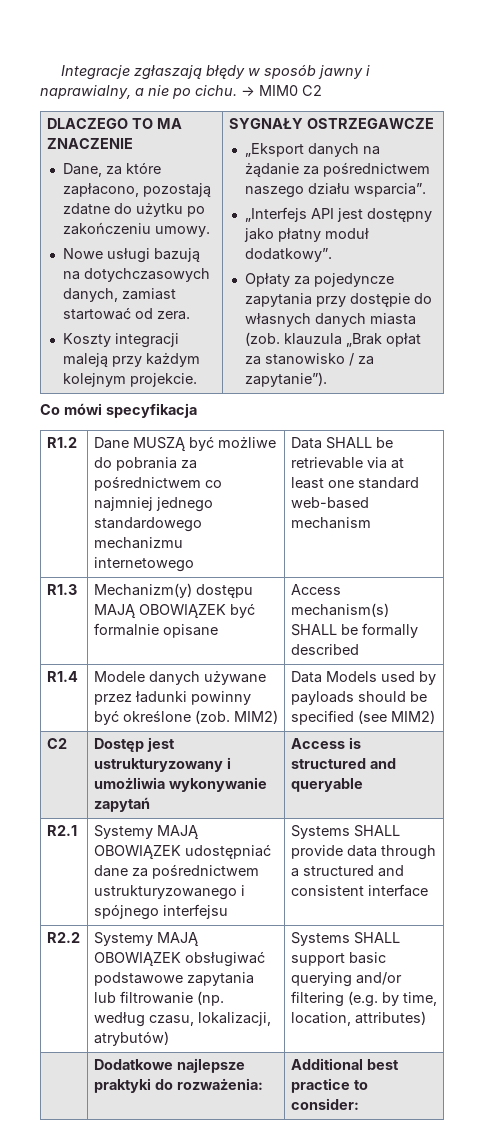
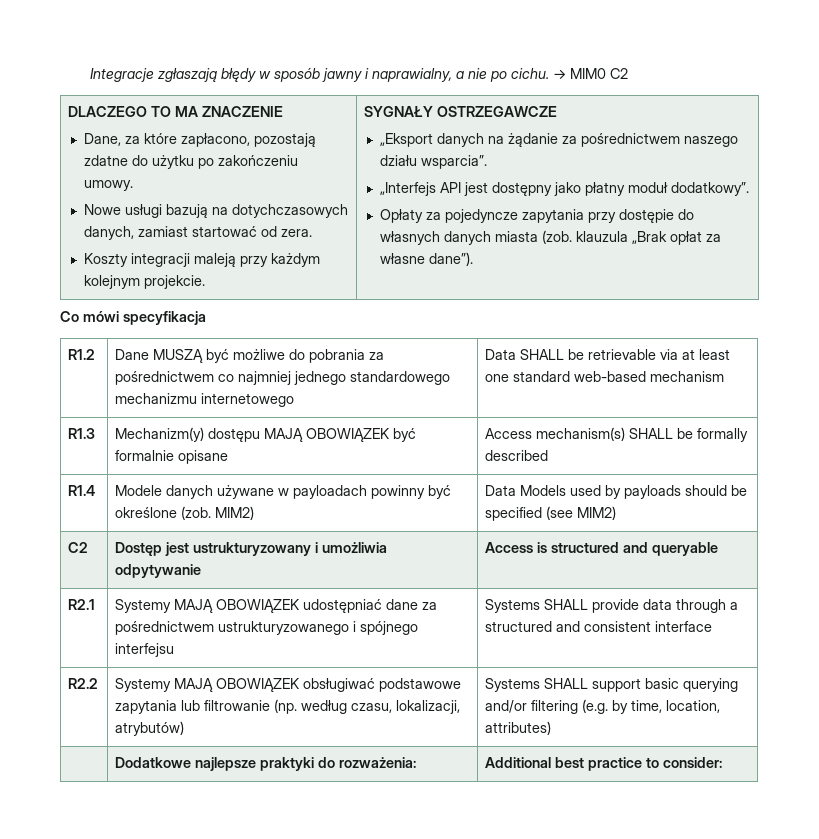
- Opłaty za pojedyncze zapytania przy dostępie do własnych danych miasta (zob. klauzula „Brak opłat za stanowisko / za zapytanie”).
+ Opłaty za pojedyncze zapytania przy dostępie do własnych danych miasta (zob. klauzula „Brak opłat za własne dane”).
- R1.4 | Modele danych używane przez ładunki powinny być określone (zob. MIM2) | Data Models used by payloads should be specified (see MIM2)
+ R1.4 | Modele danych używane w payloadach powinny być określone (zob. MIM2) | Data Models used by payloads should be specified (see MIM2)
- C2 | Dostęp jest ustrukturyzowany i umożliwia wykonywanie zapytań | Access is structured and queryable
+ C2 | Dostęp jest ustrukturyzowany i umożliwia odpytywanie | Access is structured and queryable

